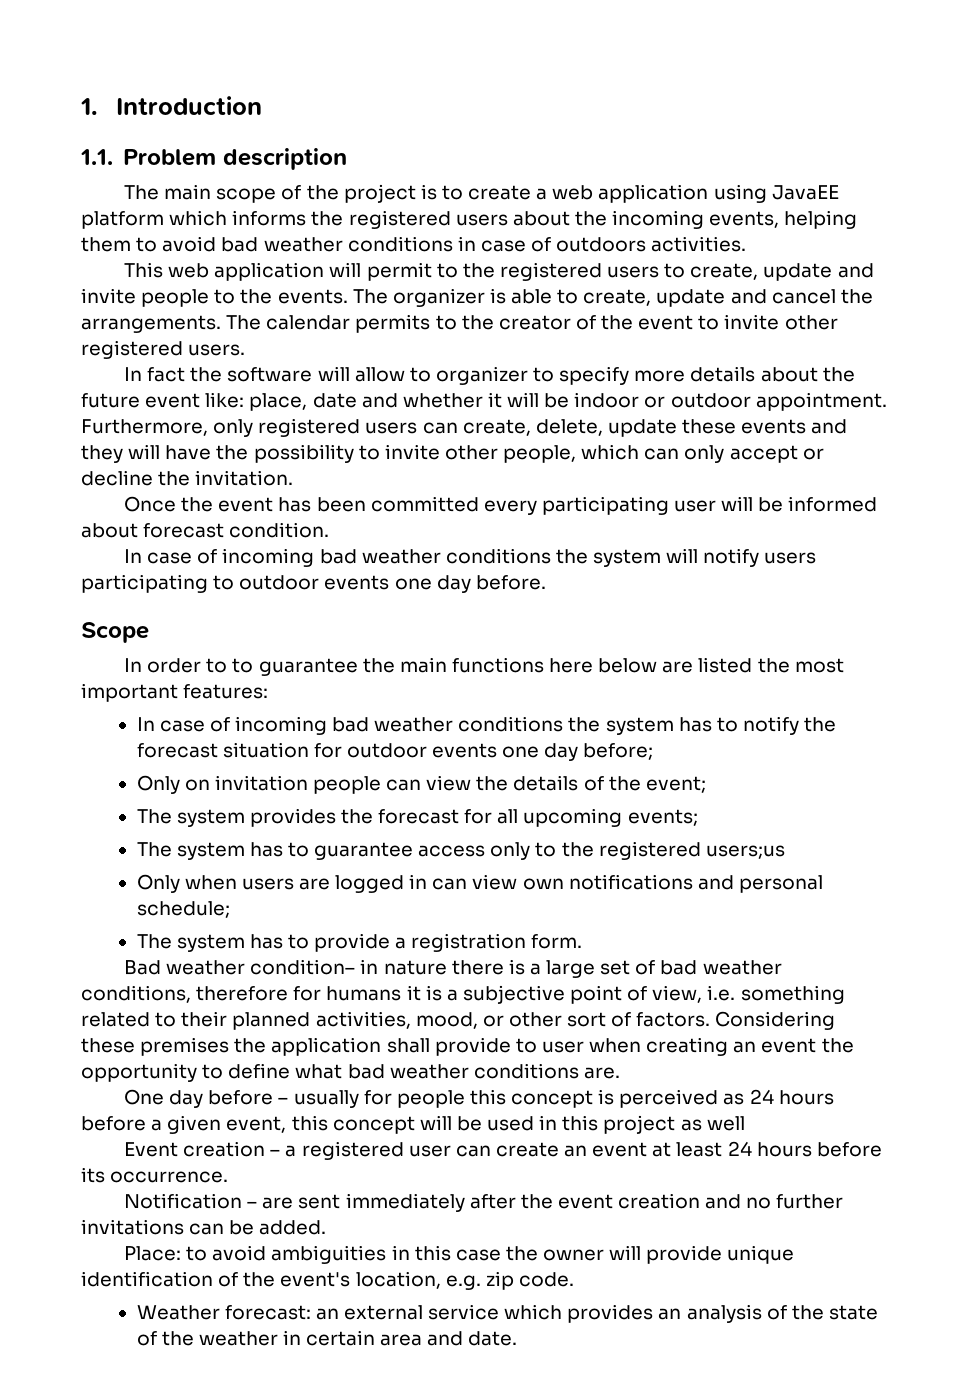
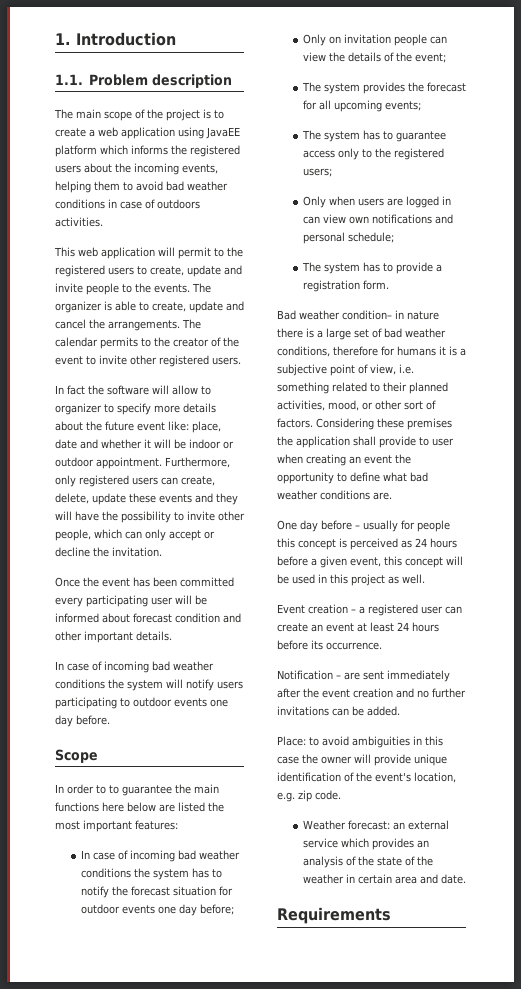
- Once the event has been committed every participating user will be informed about forecast condition.
+ Once the event has been committed every participating user will be informed about forecast condition and other important details.
- The system has to guarantee access only to the registered users;us
+ The system has to guarantee access only to the registered users;
- One day before – usually for people this concept is perceived as 24 hours before a given event, this concept will be used in this project as well
+ One day before – usually for people this concept is perceived as 24 hours before a given event, this concept will be used in this project as well.
+ Requirements

